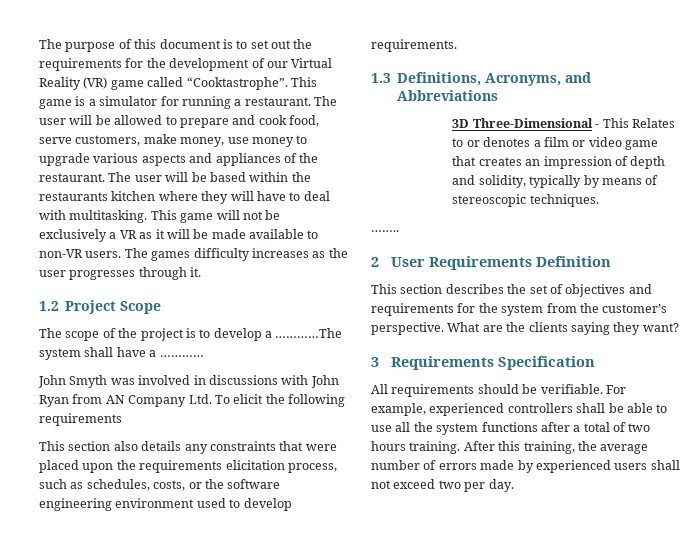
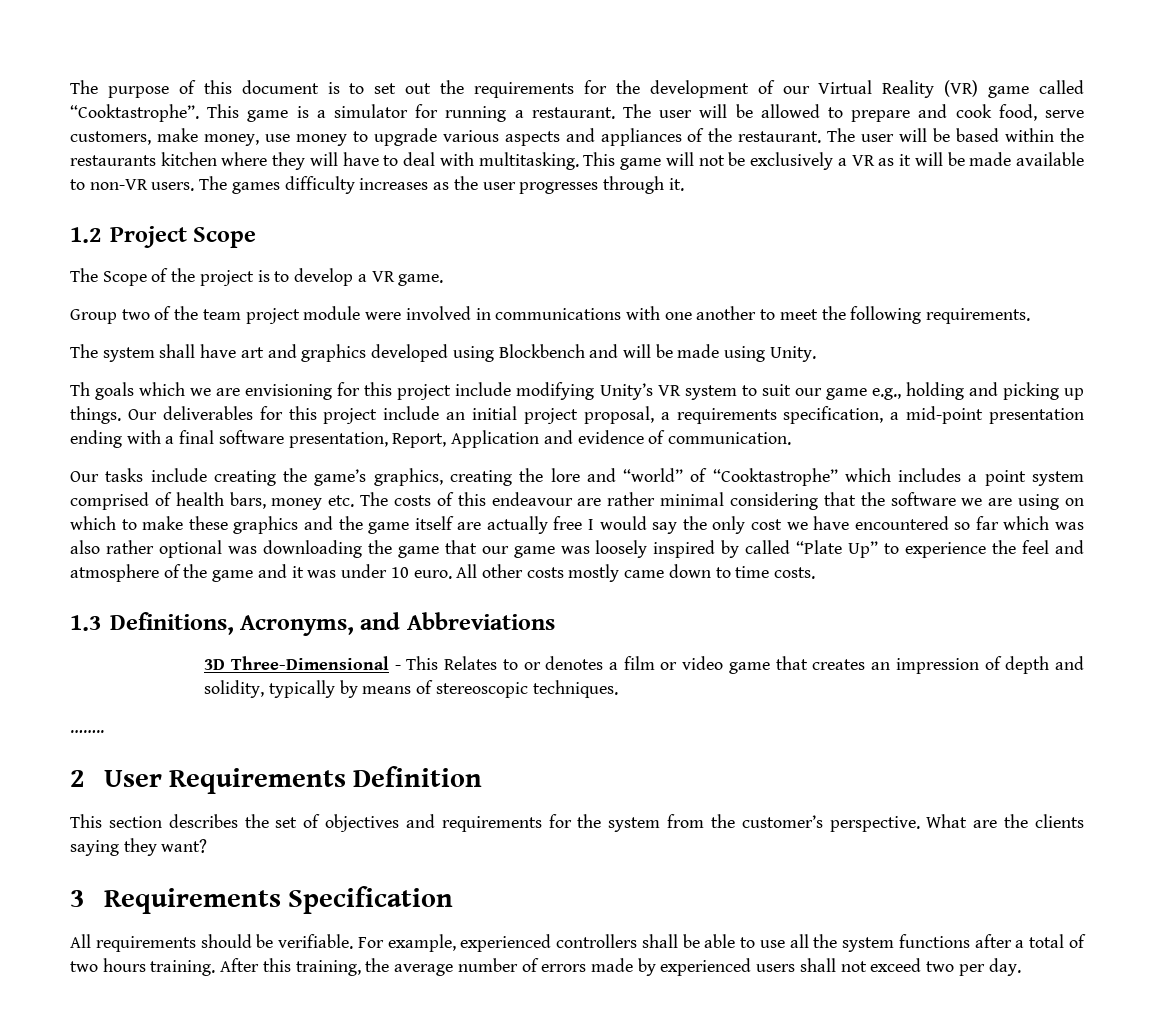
- The scope of the project is to develop a …………The system shall have a …………
- John Smyth was involved in discussions with John Ryan from AN Company Ltd. To elicit the following requirements
- This section also details any constraints that were placed upon the requirements elicitation process, such as schedules, costs, or the software engineering environment used to develop requirements.
+ The Scope of the project is to develop a VR game.
+ Group two of the team project module were involved in communications with one another to meet the following requirements.
+ The system shall have art and graphics developed using Blockbench and will be made using Unity.
+ Th goals which we are envisioning for this project include modifying Unity’s VR system to suit our game e.g., holding and picking up things. Our deliverables for this project include an initial project proposal, a requirements specification, a mid-point presentation ending with a final software presentation, Report, Application and evidence of communication.
+ Our tasks include creating the game’s graphics, creating the lore and “world” of “Cooktastrophe” which includes a point system comprised of health bars, money etc. The costs of this endeavour are rather minimal considering that the software we are using on which to make these graphics and the game itself are actually free I would say the only cost we have encountered so far which was also rather optional was downloading the game that our game was loosely inspired by called “Plate Up” to experience the feel and atmosphere of the game and it was under 10 euro. All other costs mostly came down to time costs.

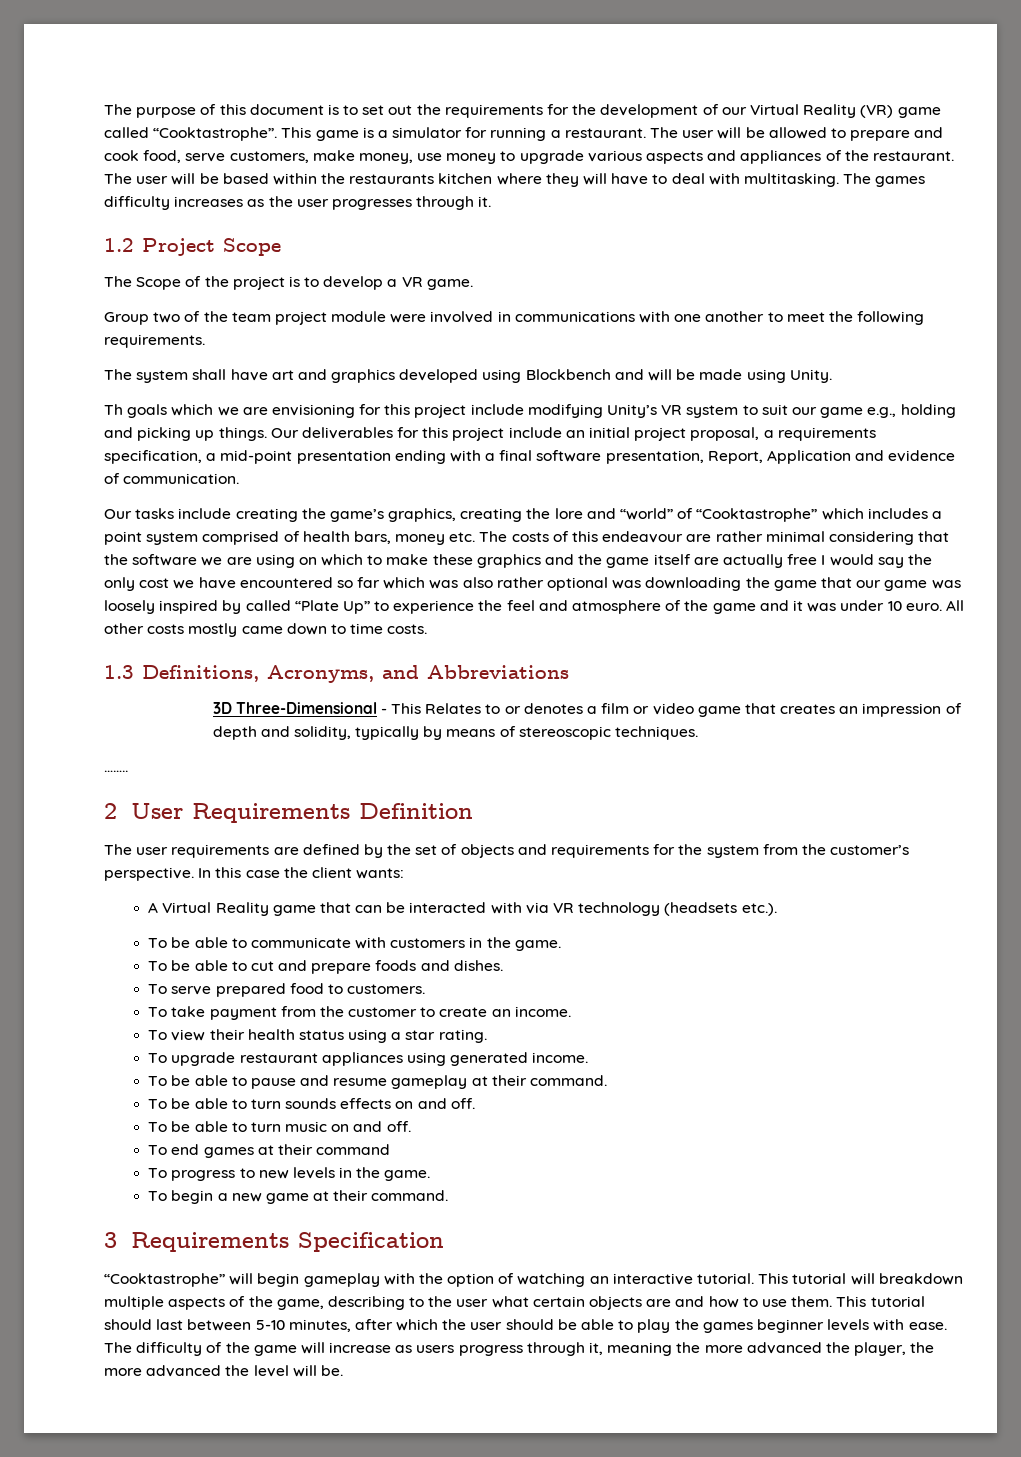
- This game will not be exclusively a VR as it will be made available to non-VR users.
- This section describes the set of objectives and requirements for the system from the customer’s perspective.
+ The user requirements are defined by the set of objects and requirements for the system from the customer’s perspective.
- What are the clients saying they want?
+ In this case the client wants:
+ A Virtual Reality game that can be interacted with via VR technology (headsets etc.).
+ To be able to communicate with customers in the game.
+ To be able to cut and prepare foods and dishes.
+ To serve prepared food to customers.
+ To take payment from the customer to create an income.
+ To view their health status using a star rating.
+ To upgrade restaurant appliances using generated income.
+ To be able to pause and resume gameplay at their command.
+ To be able to turn sounds effects on and off.
+ To be able to turn music on and off.
+ To end games at their command
+ To progress to new levels in the game.
+ To begin a new game at their command.
  3 Requirements Specification
- All requirements should be verifiable. For example, experienced controllers shall be able to use all the system functions after a total of two hours training. After this training, the average number of errors made by experienced users shall not exceed two per day.
+ “Cooktastrophe” will begin gameplay with the option of watching an interactive tutorial. This tutorial will breakdown multiple aspects of the game, describing to the user what certain objects are and how to use them. This tutorial should last between 5-10 minutes, after which the user should be able to play the games beginner levels with ease. The difficulty of the game will increase as users progress through it, meaning the more advanced the player, the more advanced the level will be.

